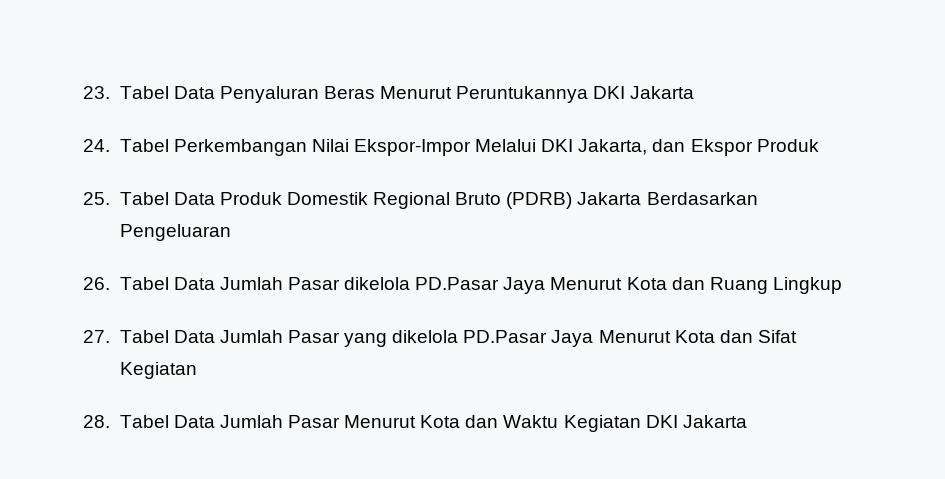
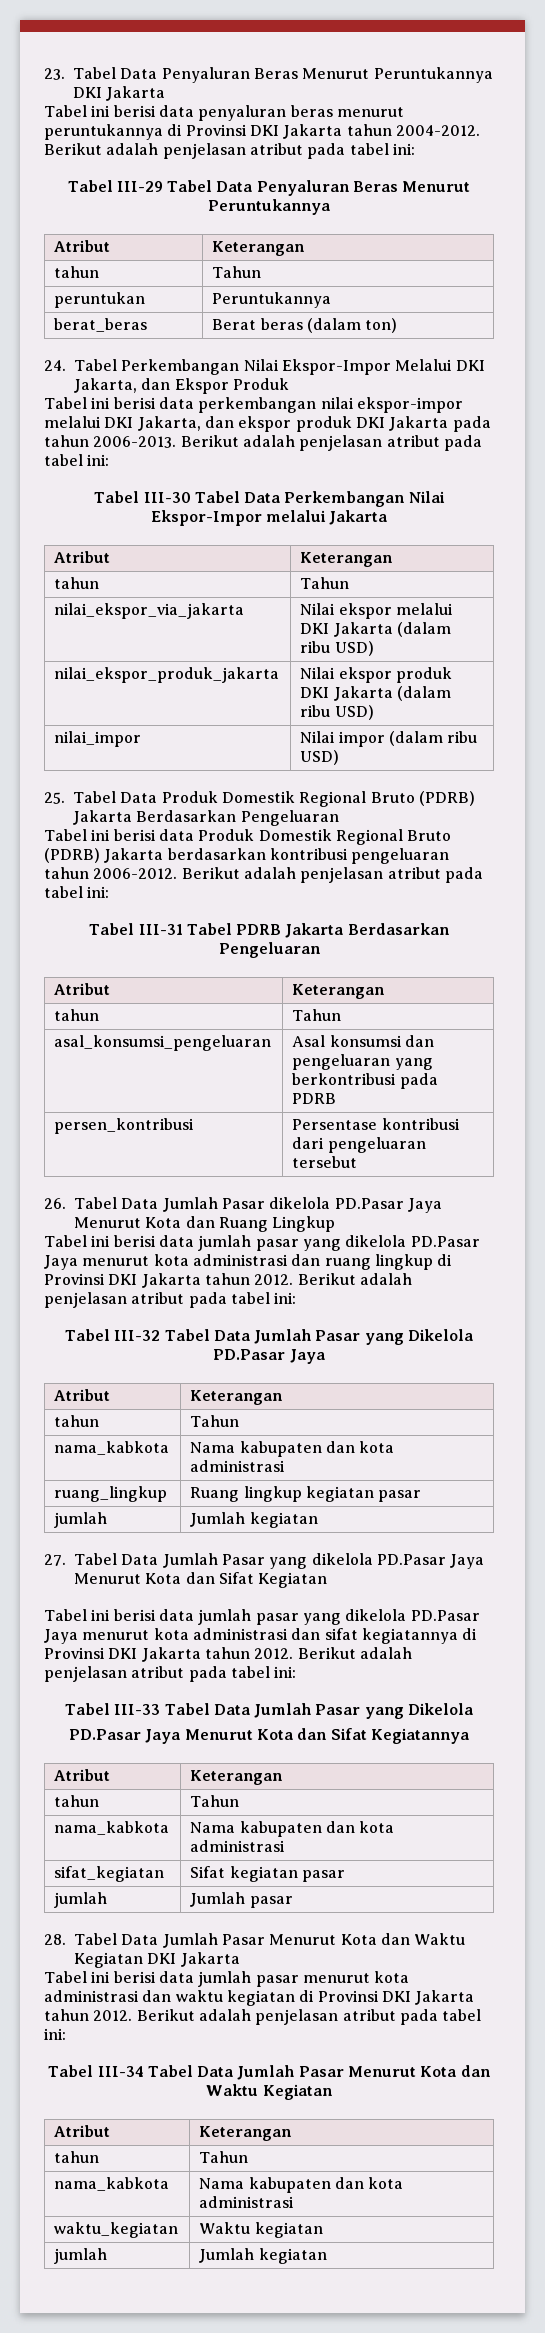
+ Tabel ini berisi data penyaluran beras menurut peruntukannya di Provinsi DKI Jakarta tahun 2004-2012. Berikut adalah penjelasan atribut pada tabel ini:
+ Tabel III-29 Tabel Data Penyaluran Beras Menurut Peruntukannya
+ Atribut | Keterangan
+ tahun | Tahun
+ peruntukan | Peruntukannya
+ berat_beras | Berat beras (dalam ton)
+ Tabel ini berisi data perkembangan nilai ekspor-impor melalui DKI Jakarta, dan ekspor produk DKI Jakarta pada tahun 2006-2013. Berikut adalah penjelasan atribut pada tabel ini:
+ Tabel III-30 Tabel Data Perkembangan Nilai Ekspor-Impor melalui Jakarta
+ Atribut | Keterangan
+ tahun | Tahun
+ nilai_ekspor_via_jakarta | Nilai ekspor melalui DKI Jakarta (dalam ribu USD)
+ nilai_ekspor_produk_jakarta | Nilai ekspor produk DKI Jakarta (dalam ribu USD)
+ nilai_impor | Nilai impor (dalam ribu USD)
+ Tabel ini berisi data Produk Domestik Regional Bruto (PDRB) Jakarta berdasarkan kontribusi pengeluaran tahun 2006-2012. Berikut adalah penjelasan atribut pada tabel ini:
+ Tabel III-31 Tabel PDRB Jakarta Berdasarkan Pengeluaran
+ Atribut | Keterangan
+ tahun | Tahun
+ asal_konsumsi_pengeluaran | Asal konsumsi dan pengeluaran yang berkontribusi pada PDRB
+ persen_kontribusi | Persentase kontribusi dari pengeluaran tersebut
+ Tabel ini berisi data jumlah pasar yang dikelola PD.Pasar Jaya menurut kota administrasi dan ruang lingkup di Provinsi DKI Jakarta tahun 2012. Berikut adalah penjelasan atribut pada tabel ini:
+ Tabel III-32 Tabel Data Jumlah Pasar yang Dikelola PD.Pasar Jaya
+ Atribut | Keterangan
+ tahun | Tahun
+ nama_kabkota | Nama kabupaten dan kota administrasi
+ ruang_lingkup | Ruang lingkup kegiatan pasar
+ jumlah | Jumlah kegiatan
+ Tabel ini berisi data jumlah pasar yang dikelola PD.Pasar Jaya menurut kota administrasi dan sifat kegiatannya di Provinsi DKI Jakarta tahun 2012. Berikut adalah penjelasan atribut pada tabel ini:
+ Tabel III-33 Tabel Data Jumlah Pasar yang Dikelola
+ PD.Pasar Jaya Menurut Kota dan Sifat Kegiatannya
+ Atribut | Keterangan
+ tahun | Tahun
+ nama_kabkota | Nama kabupaten dan kota administrasi
+ sifat_kegiatan | Sifat kegiatan pasar
+ jumlah | Jumlah pasar
+ Tabel ini berisi data jumlah pasar menurut kota administrasi dan waktu kegiatan di Provinsi DKI Jakarta tahun 2012. Berikut adalah penjelasan atribut pada tabel ini:
+ Tabel III-34 Tabel Data Jumlah Pasar Menurut Kota dan Waktu Kegiatan
+ Atribut | Keterangan
+ tahun | Tahun
+ nama_kabkota | Nama kabupaten dan kota administrasi
+ waktu_kegiatan | Waktu kegiatan
+ jumlah | Jumlah kegiatan

